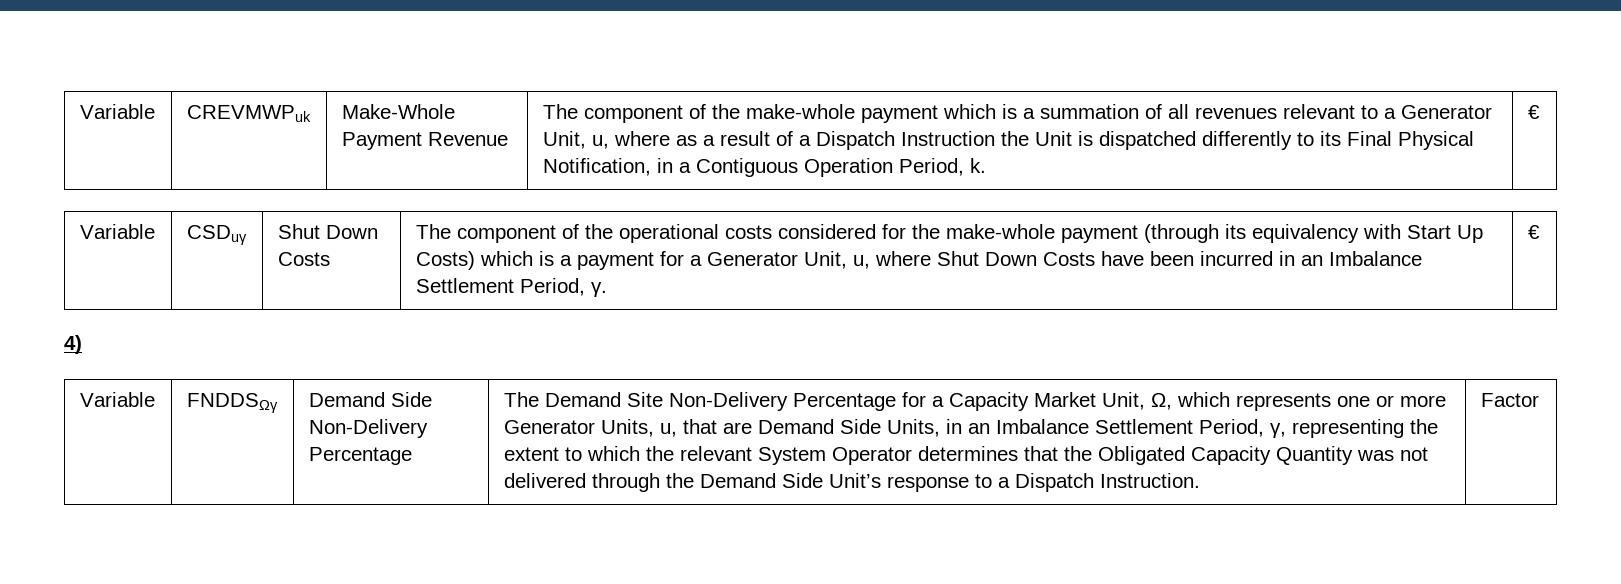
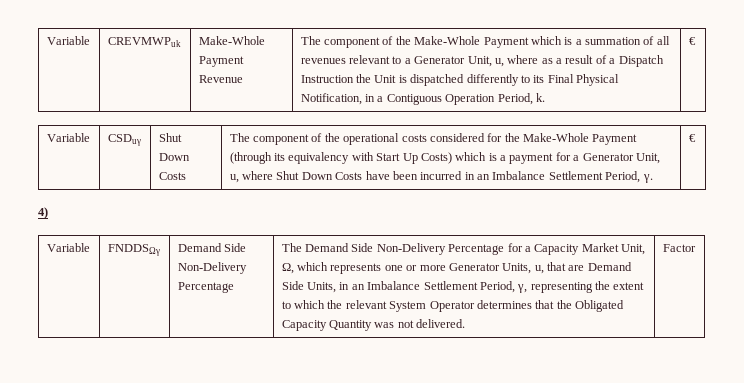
- The component of the make-whole payment which is a summation of all revenues relevant to a Generator Unit, u, where as a result of a Dispatch Instruction the Unit is dispatched differently to its Final Physical Notification, in a Contiguous Operation Period, k.
+ The component of the Make-Whole Payment which is a summation of all revenues relevant to a Generator Unit, u, where as a result of a Dispatch Instruction the Unit is dispatched differently to its Final Physical Notification, in a Contiguous Operation Period, k.
- The component of the operational costs considered for the make-whole payment (through its equivalency with Start Up Costs) which is a payment for a Generator Unit, u, where Shut Down Costs have been incurred in an Imbalance Settlement Period, γ.
+ The component of the operational costs considered for the Make-Whole Payment (through its equivalency with Start Up Costs) which is a payment for a Generator Unit, u, where Shut Down Costs have been incurred in an Imbalance Settlement Period, γ.
- The Demand Site Non-Delivery Percentage for a Capacity Market Unit, Ω, which represents one or more Generator Units, u, that are Demand Side Units, in an Imbalance Settlement Period, γ, representing the extent to which the relevant System Operator determines that the Obligated Capacity Quantity was not delivered through the Demand Side Unit’s response to a Dispatch Instruction.
+ The Demand Side Non-Delivery Percentage for a Capacity Market Unit, Ω, which represents one or more Generator Units, u, that are Demand Side Units, in an Imbalance Settlement Period, γ, representing the extent to which the relevant System Operator determines that the Obligated Capacity Quantity was not delivered.

